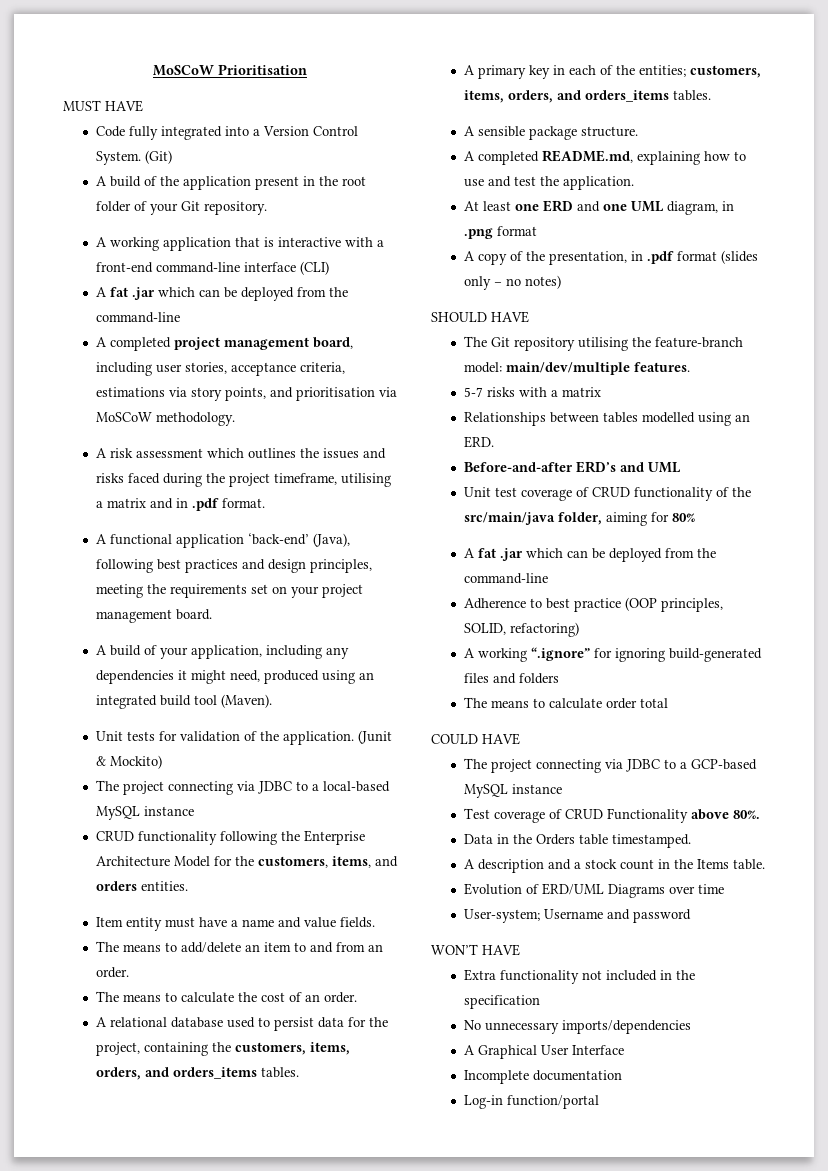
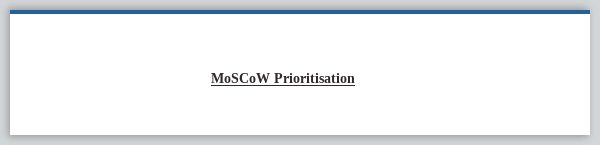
- MUST HAVE
- Code fully integrated into a Version Control System. (Git)
- A build of the application present in the root folder of your Git repository.
- A working application that is interactive with a front-end command-line interface (CLI)
- A fat .jar which can be deployed from the command-line
- A completed project management board, including user stories, acceptance criteria, estimations via story points, and prioritisation via MoSCoW methodology.
- A risk assessment which outlines the issues and risks faced during the project timeframe, utilising a matrix and in .pdf format.
- A functional application ‘back-end’ (Java), following best practices and design principles, meeting the requirements set on your project management board.
- A build of your application, including any dependencies it might need, produced using an integrated build tool (Maven).
- Unit tests for validation of the application. (Junit & Mockito)
- The project connecting via JDBC to a local-based MySQL instance
- CRUD functionality following the Enterprise Architecture Model for the customers, items, and orders entities.
- Item entity must have a name and value fields.
- The means to add/delete an item to and from an order.
- The means to calculate the cost of an order.
- A relational database used to persist data for the project, containing the customers, items, orders, and orders_items tables.
- A primary key in each of the entities; customers, items, orders, and orders_items tables.
- A sensible package structure.
- A completed README.md, explaining how to use and test the application.
- At least one ERD and one UML diagram, in .png format
- A copy of the presentation, in .pdf format (slides only – no notes)
- SHOULD HAVE
- The Git repository utilising the feature-branch model: main/dev/multiple features.
- 5-7 risks with a matrix
- Relationships between tables modelled using an ERD.
- Before-and-after ERD’s and UML
- Unit test coverage of CRUD functionality of the src/main/java folder, aiming for 80%
- A fat .jar which can be deployed from the command-line
- Adherence to best practice (OOP principles, SOLID, refactoring)
- A working “.ignore” for ignoring build-generated files and folders
- The means to calculate order total
- COULD HAVE
- The project connecting via JDBC to a GCP-based MySQL instance
- Test coverage of CRUD Functionality above 80%.
- Data in the Orders table timestamped.
- A description and a stock count in the Items table.
- Evolution of ERD/UML Diagrams over time
- User-system; Username and password
- WON’T HAVE
- Extra functionality not included in the specification
- No unnecessary imports/dependencies
- A Graphical User Interface
- Incomplete documentation
- Log-in function/portal

